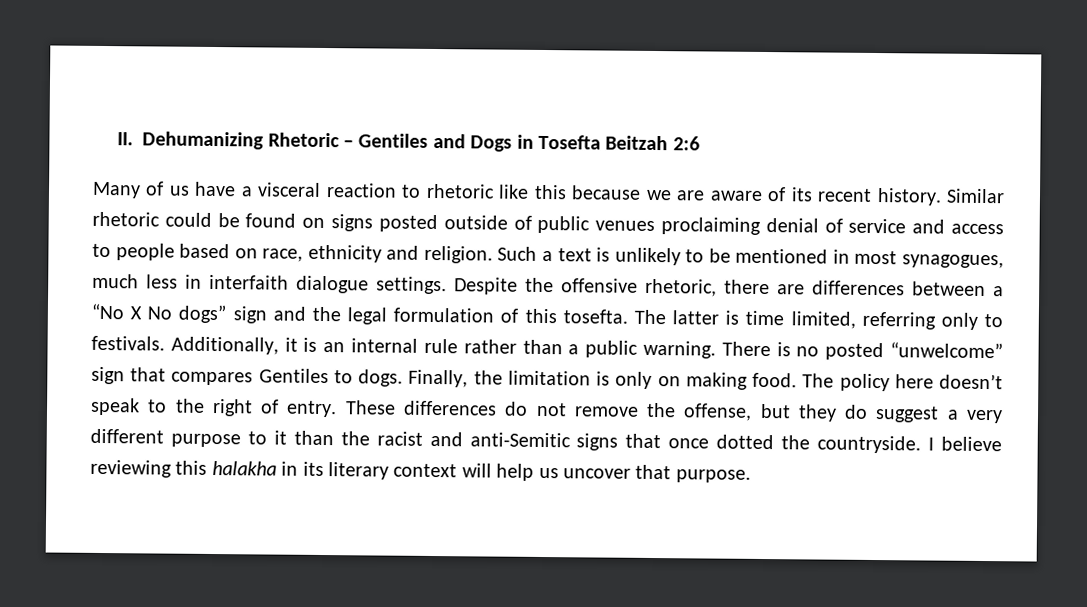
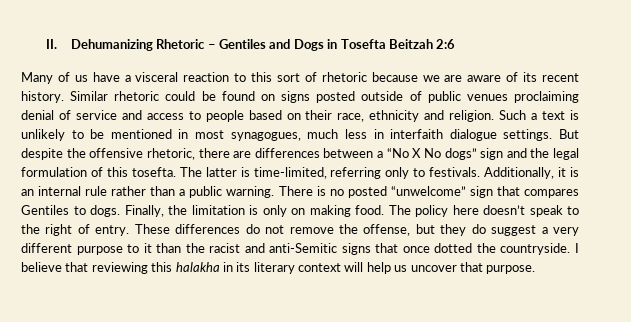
- Many of us have a visceral reaction to rhetoric like this because we are aware of its recent history.
+ Many of us have a visceral reaction to this sort of rhetoric because we are aware of its recent history.
- Similar rhetoric could be found on signs posted outside of public venues proclaiming denial of service and access to people based on race, ethnicity and religion.
+ Similar rhetoric could be found on signs posted outside of public venues proclaiming denial of service and access to people based on their race, ethnicity and religion.
- Despite the offensive rhetoric, there are differences between a “No X No dogs” sign and the legal formulation of this tosefta.
+ But despite the offensive rhetoric, there are differences between a “No X No dogs” sign and the legal formulation of this tosefta.
- The latter is time limited, referring only to festivals.
+ The latter is time-limited, referring only to festivals.
- I believe reviewing this halakha in its literary context will help us uncover that purpose.
+ I believe that reviewing this halakha in its literary context will help us uncover that purpose.

